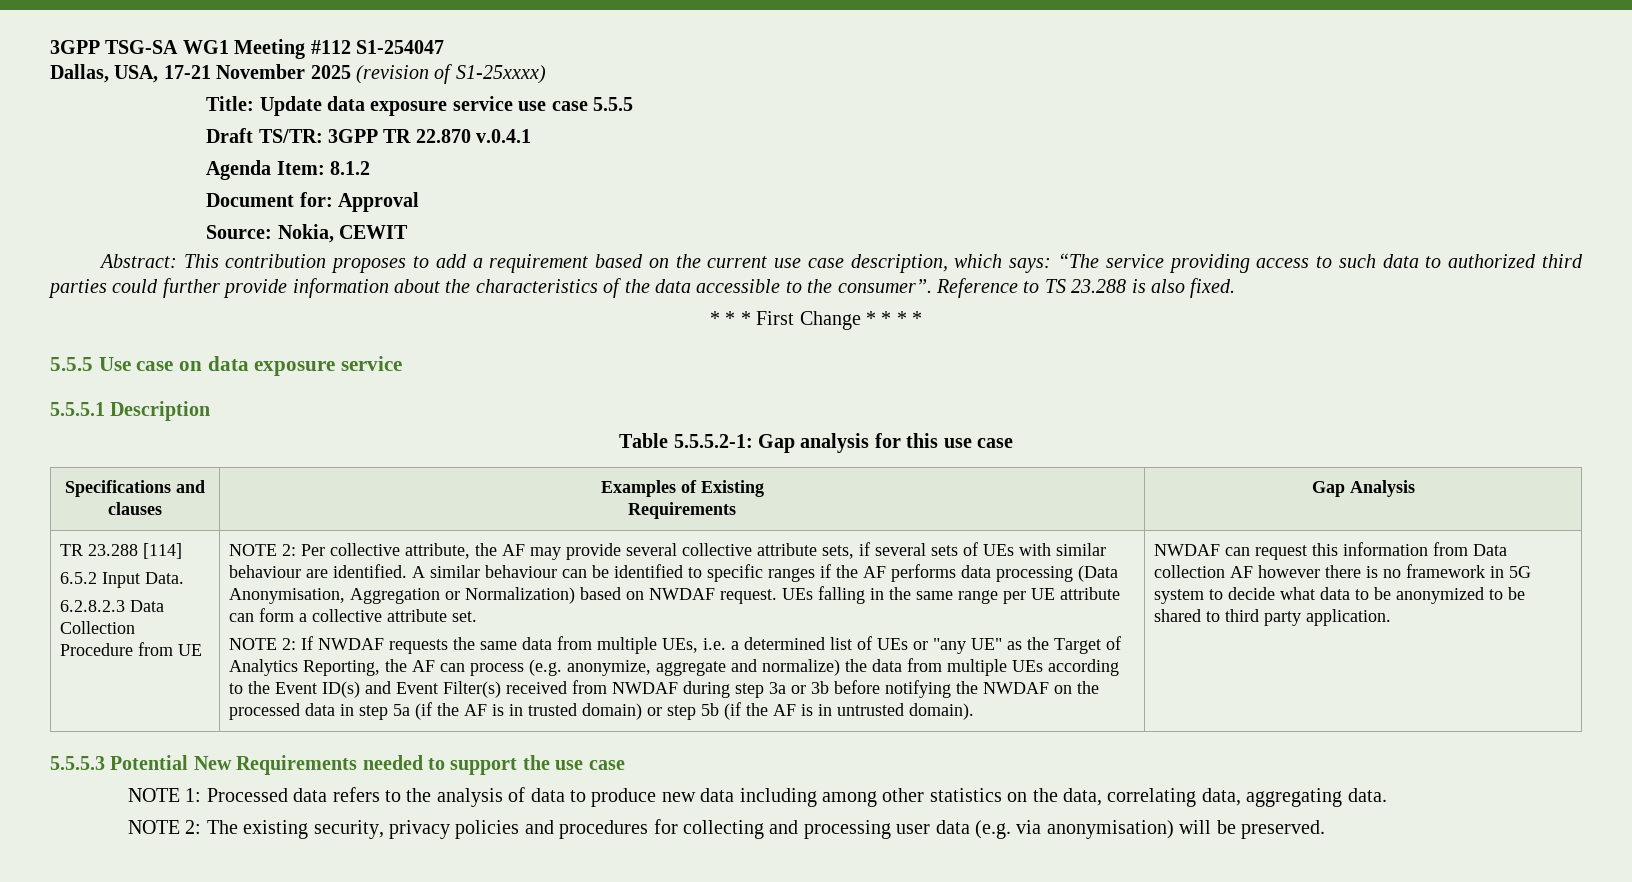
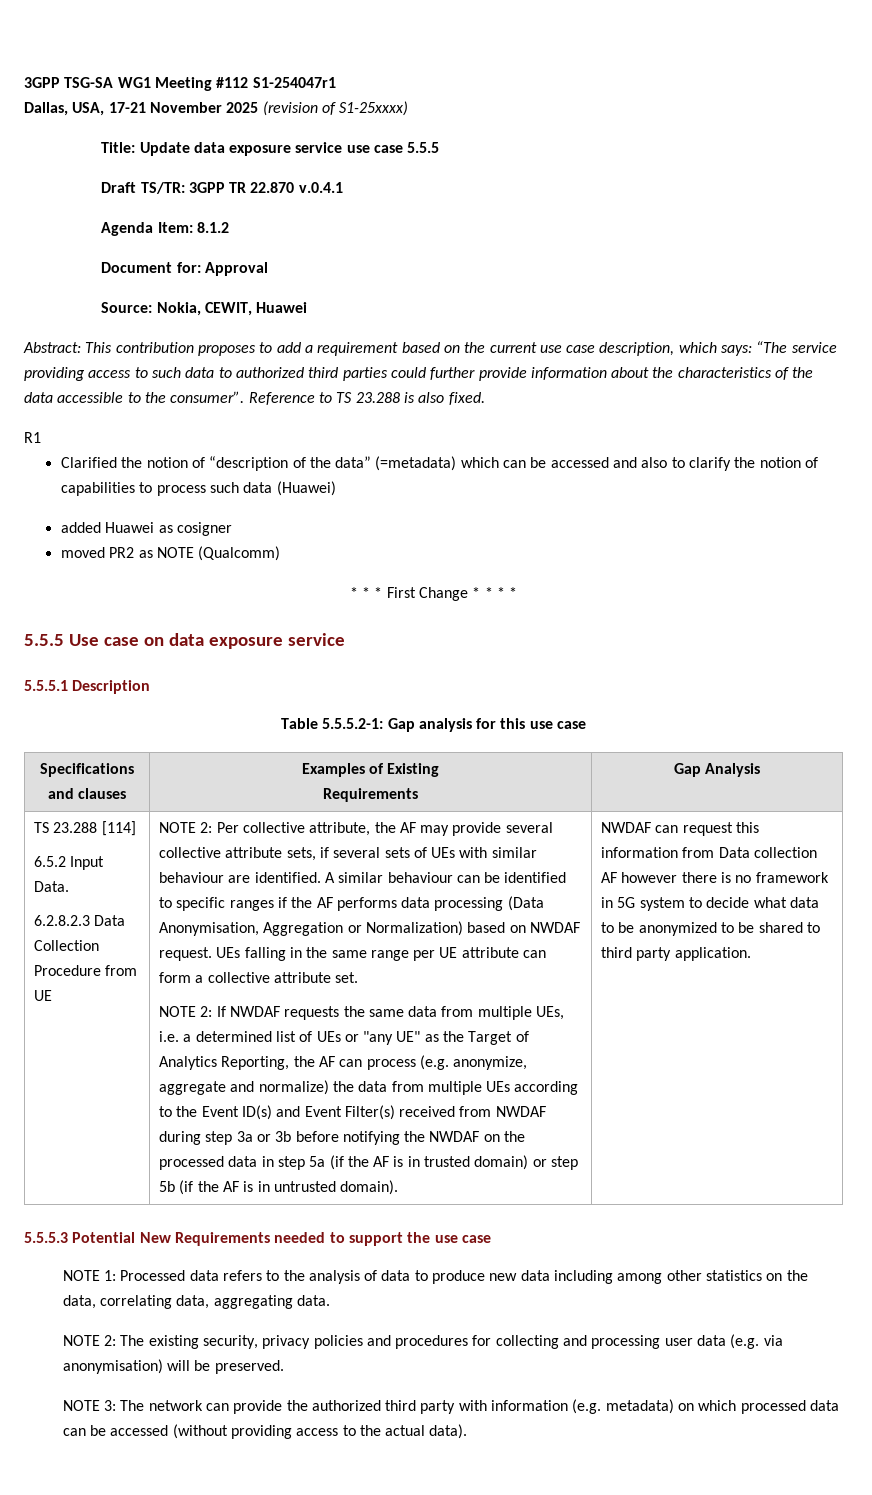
- 3GPP TSG-SA WG1 Meeting #112 S1-254047
+ 3GPP TSG-SA WG1 Meeting #112 S1-254047r1
- Source: Nokia, CEWIT
+ Source: Nokia, CEWIT, Huawei
+ R1
+ Clarified the notion of “description of the data” (=metadata) which can be accessed and also to clarify the notion of capabilities to process such data (Huawei)
+ added Huawei as cosigner
+ moved PR2 as NOTE (Qualcomm)
- TR 23.288 [114]
+ TS 23.288 [114]
+ NOTE 3: The network can provide the authorized third party with information (e.g. metadata) on which processed data can be accessed (without providing access to the actual data).

